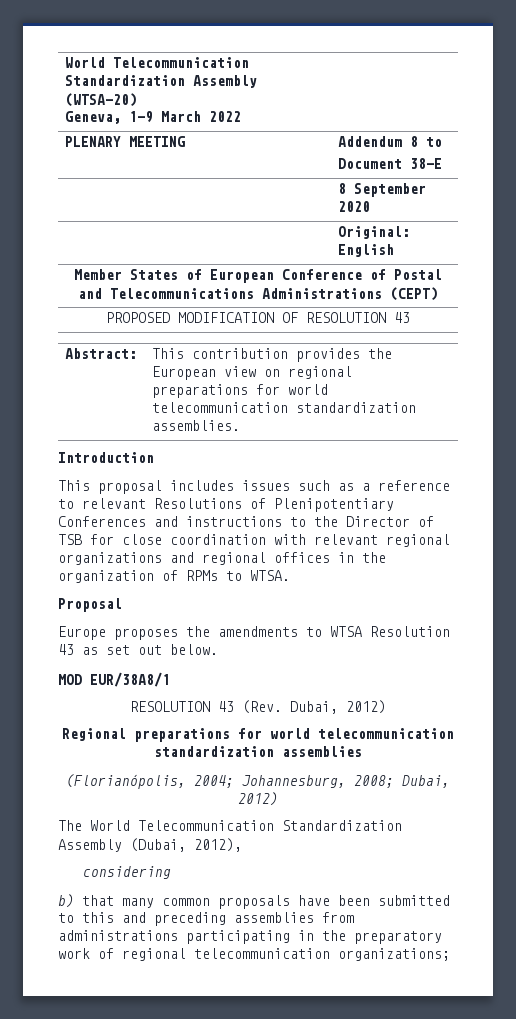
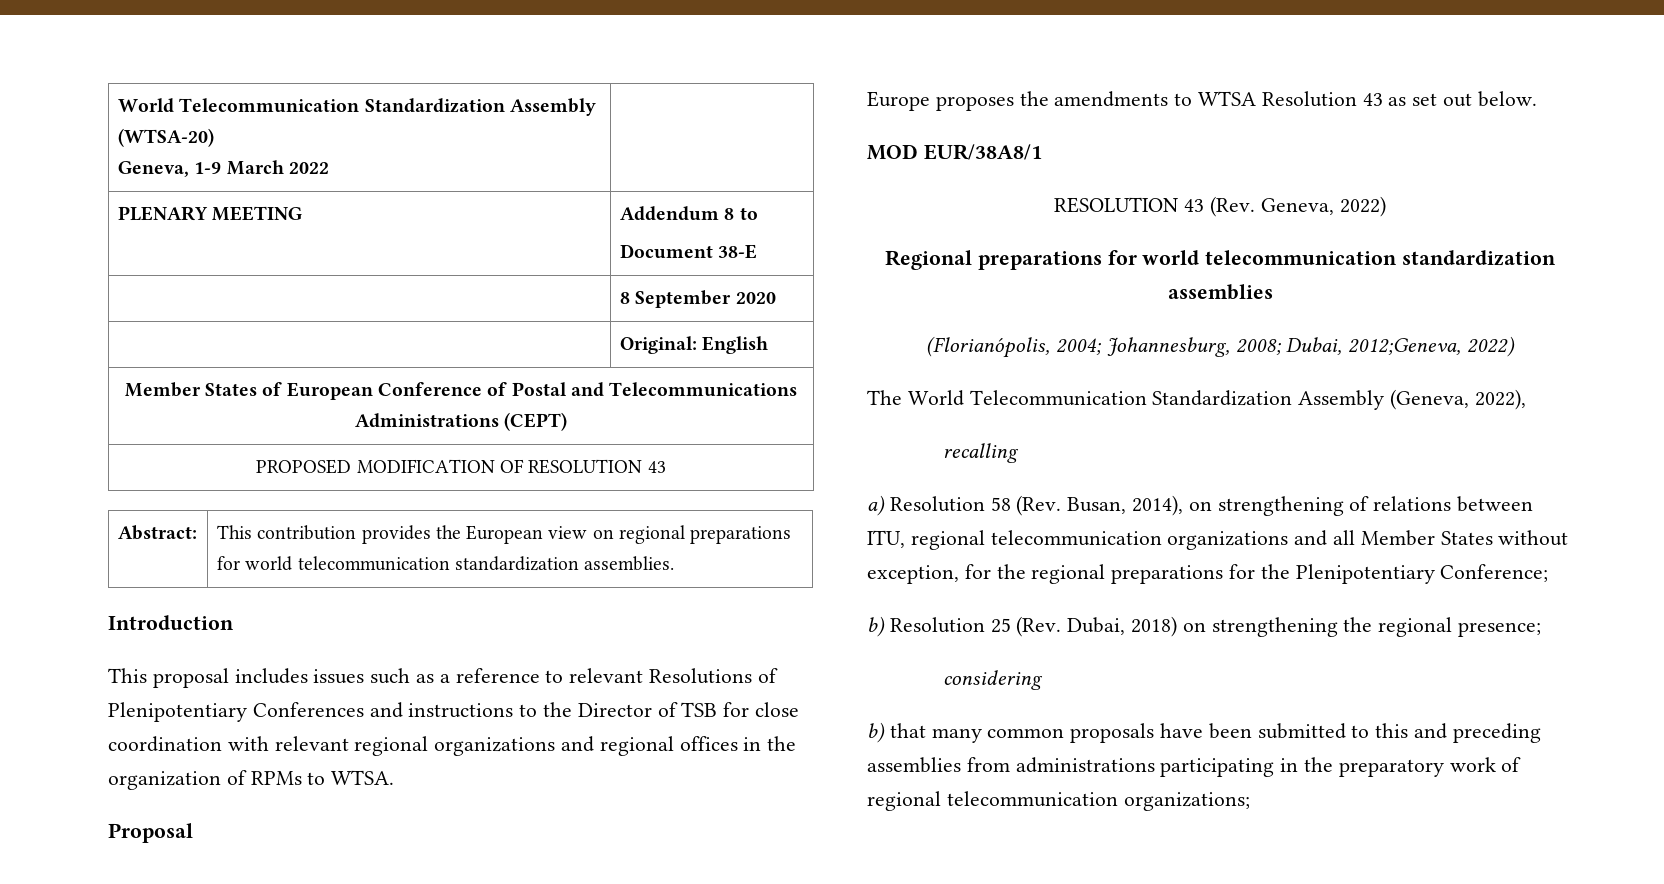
- RESOLUTION 43 (Rev. Dubai, 2012)
+ RESOLUTION 43 (Rev. Geneva, 2022)
- (Florianópolis, 2004; Johannesburg, 2008; Dubai, 2012)
+ (Florianópolis, 2004; Johannesburg, 2008; Dubai, 2012;Geneva, 2022)
- The World Telecommunication Standardization Assembly (Dubai, 2012),
+ The World Telecommunication Standardization Assembly (Geneva, 2022),
+ recalling
+ a) Resolution 58 (Rev. Busan, 2014), on strengthening of relations between ITU, regional telecommunication organizations and all Member States without exception, for the regional preparations for the Plenipotentiary Conference;
+ b) Resolution 25 (Rev. Dubai, 2018) on strengthening the regional presence;

